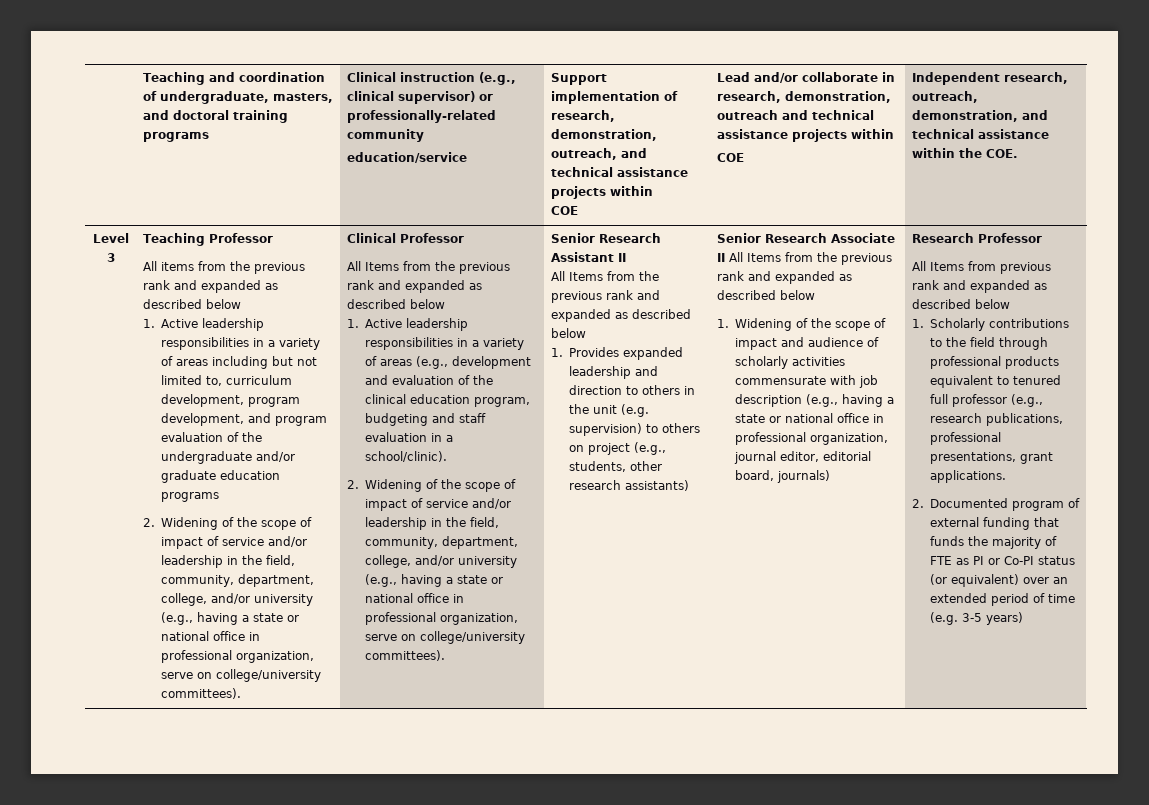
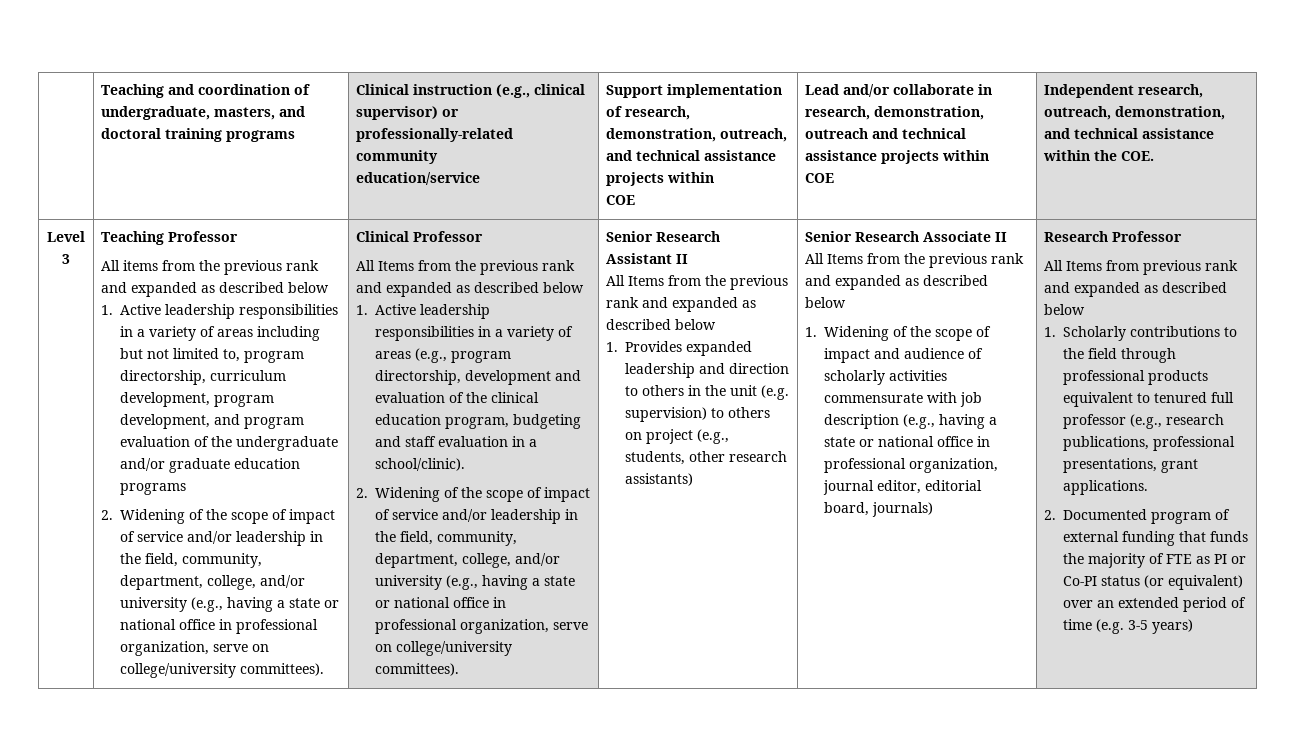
- 1. Active leadership responsibilities in a variety of areas including but not limited to, curriculum development, program development, and program evaluation of the undergraduate and/or graduate education programs
+ 1. Active leadership responsibilities in a variety of areas including but not limited to, program directorship, curriculum development, program development, and program evaluation of the undergraduate and/or graduate education programs
- 1. Active leadership responsibilities in a variety of areas (e.g., development and evaluation of the clinical education program, budgeting and staff evaluation in a school/clinic).
+ 1. Active leadership responsibilities in a variety of areas (e.g., program directorship, development and evaluation of the clinical education program, budgeting and staff evaluation in a school/clinic).

